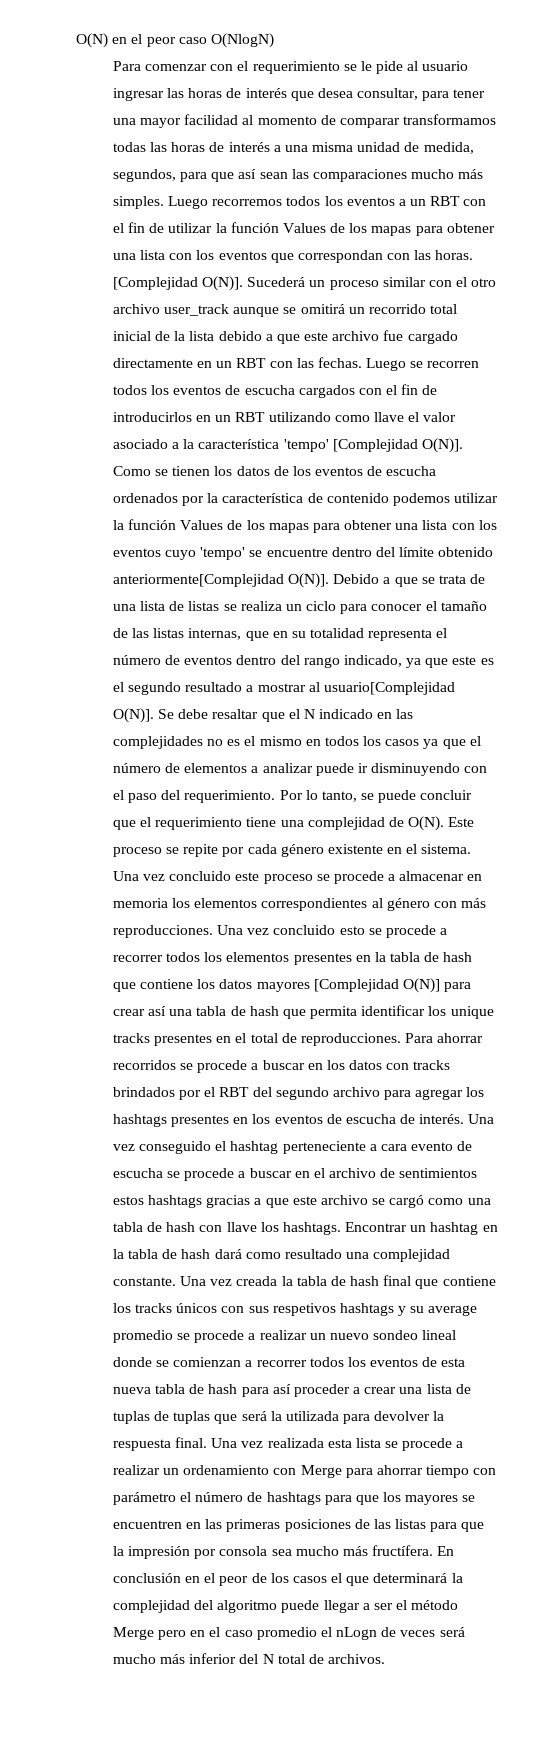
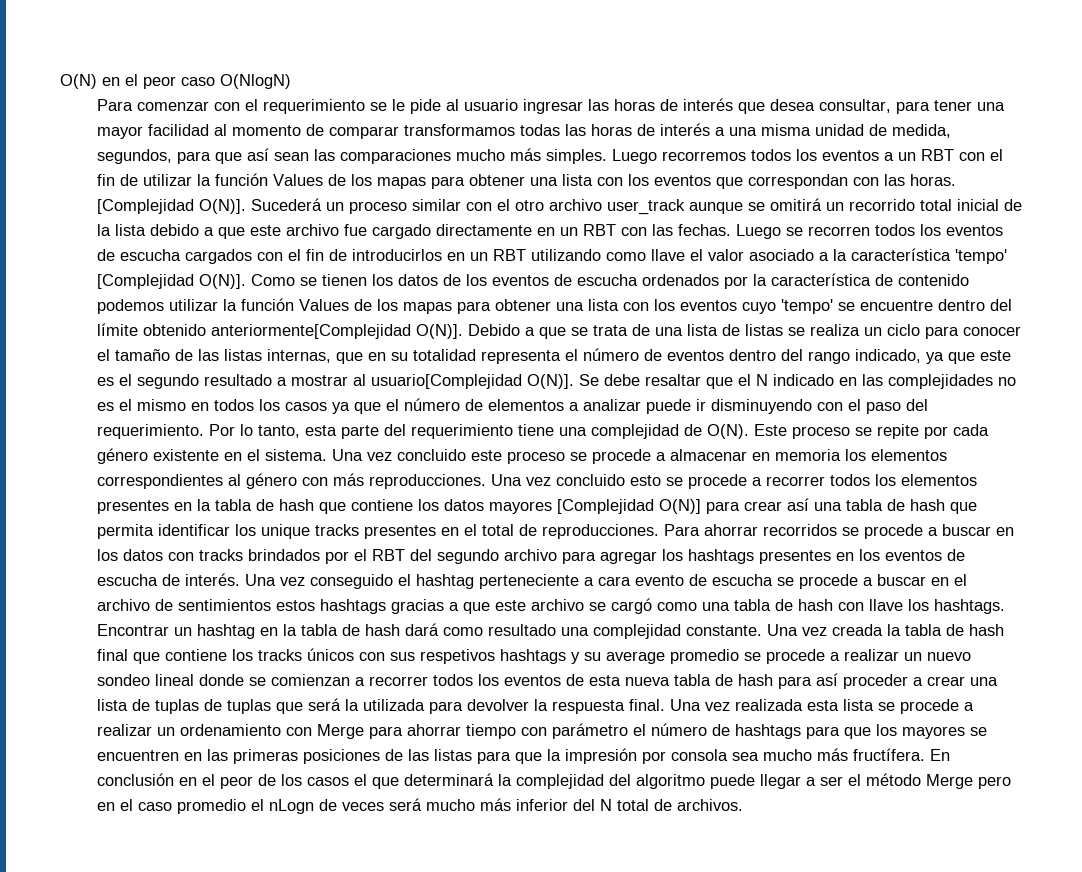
- Por lo tanto, se puede concluir que el requerimiento tiene una complejidad de O(N).
+ Por lo tanto, esta parte del requerimiento tiene una complejidad de O(N).

